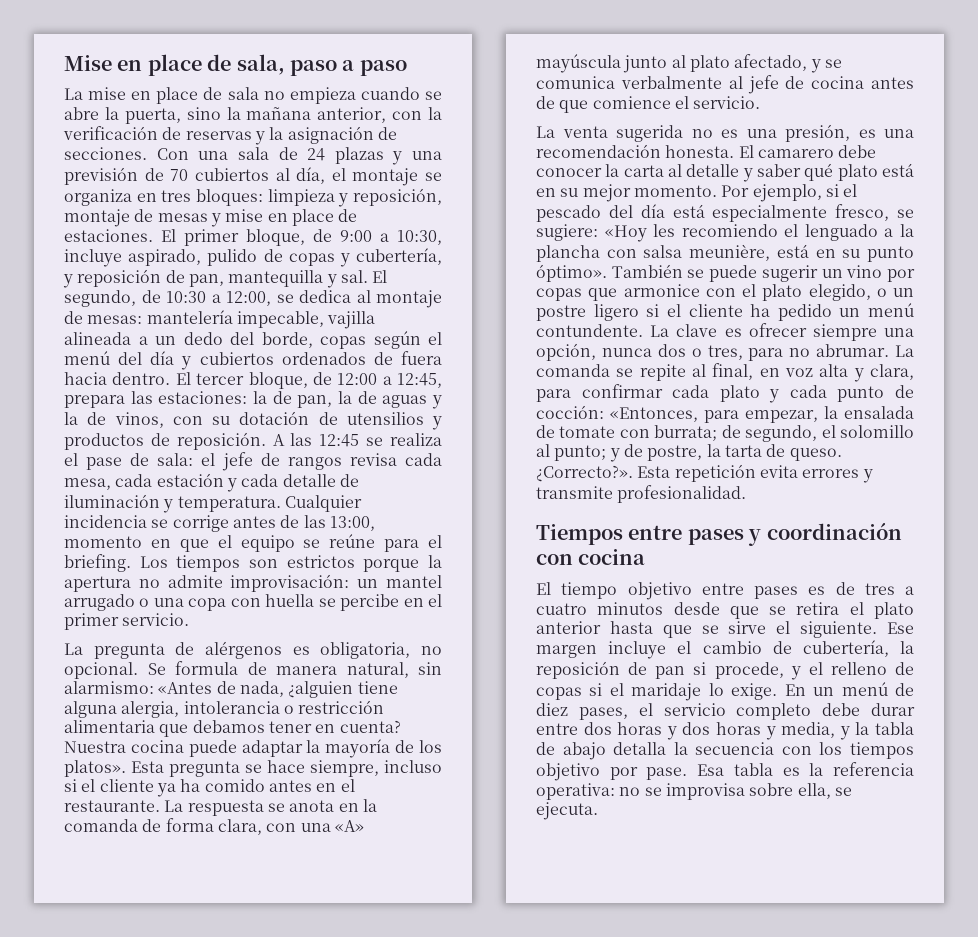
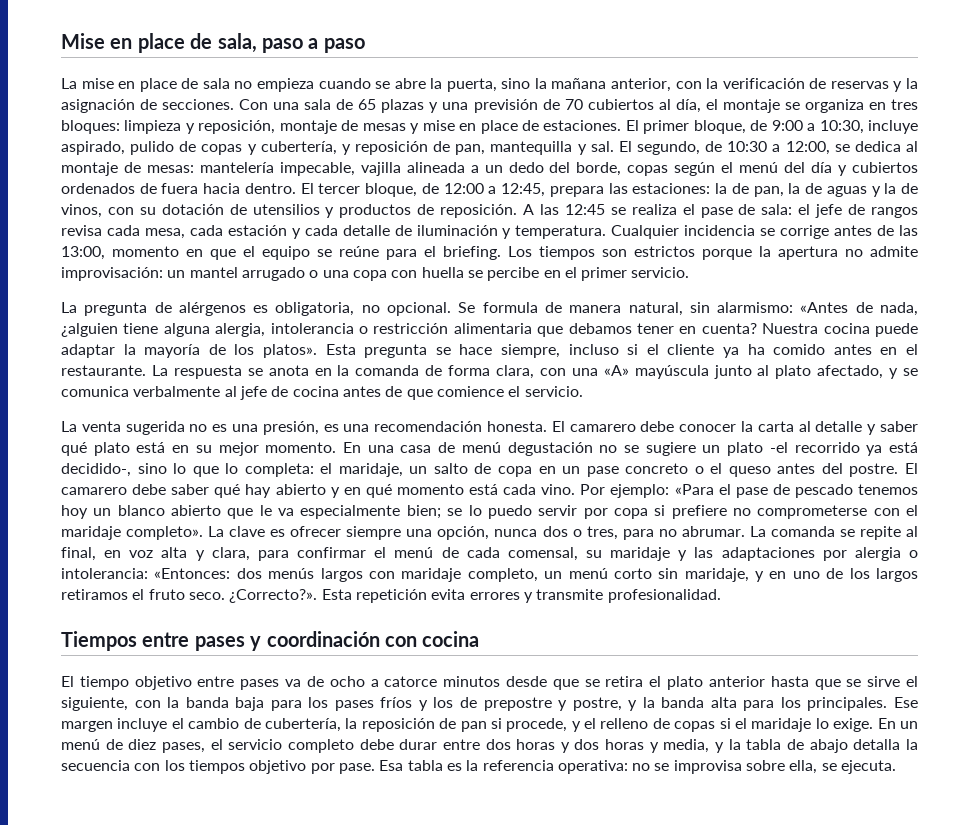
- Con una sala de 24 plazas y una previsión de 70 cubiertos al día, el montaje se organiza en tres bloques: limpieza y reposición, montaje de mesas y mise en place de estaciones.
+ Con una sala de 65 plazas y una previsión de 70 cubiertos al día, el montaje se organiza en tres bloques: limpieza y reposición, montaje de mesas y mise en place de estaciones.
- Por ejemplo, si el pescado del día está especialmente fresco, se sugiere: «Hoy les recomiendo el lenguado a la plancha con salsa meunière, está en su punto óptimo». También se puede sugerir un vino por copas que armonice con el plato elegido, o un postre ligero si el cliente ha pedido un menú contundente.
+ En una casa de menú degustación no se sugiere un plato -el recorrido ya está decidido-, sino lo que lo completa: el maridaje, un salto de copa en un pase concreto o el queso antes del postre. El camarero debe saber qué hay abierto y en qué momento está cada vino. Por ejemplo: «Para el pase de pescado tenemos hoy un blanco abierto que le va especialmente bien; se lo puedo servir por copa si prefiere no comprometerse con el maridaje completo».
- La comanda se repite al final, en voz alta y clara, para confirmar cada plato y cada punto de cocción: «Entonces, para empezar, la ensalada de tomate con burrata; de segundo, el solomillo al punto; y de postre, la tarta de queso.
+ La comanda se repite al final, en voz alta y clara, para confirmar el menú de cada comensal, su maridaje y las adaptaciones por alergia o intolerancia: «Entonces: dos menús largos con maridaje completo, un menú corto sin maridaje, y en uno de los largos retiramos el fruto seco.
- El tiempo objetivo entre pases es de tres a cuatro minutos desde que se retira el plato anterior hasta que se sirve el siguiente.
+ El tiempo objetivo entre pases va de ocho a catorce minutos desde que se retira el plato anterior hasta que se sirve el siguiente, con la banda baja para los pases fríos y los de prepostre y postre, y la banda alta para los principales.

